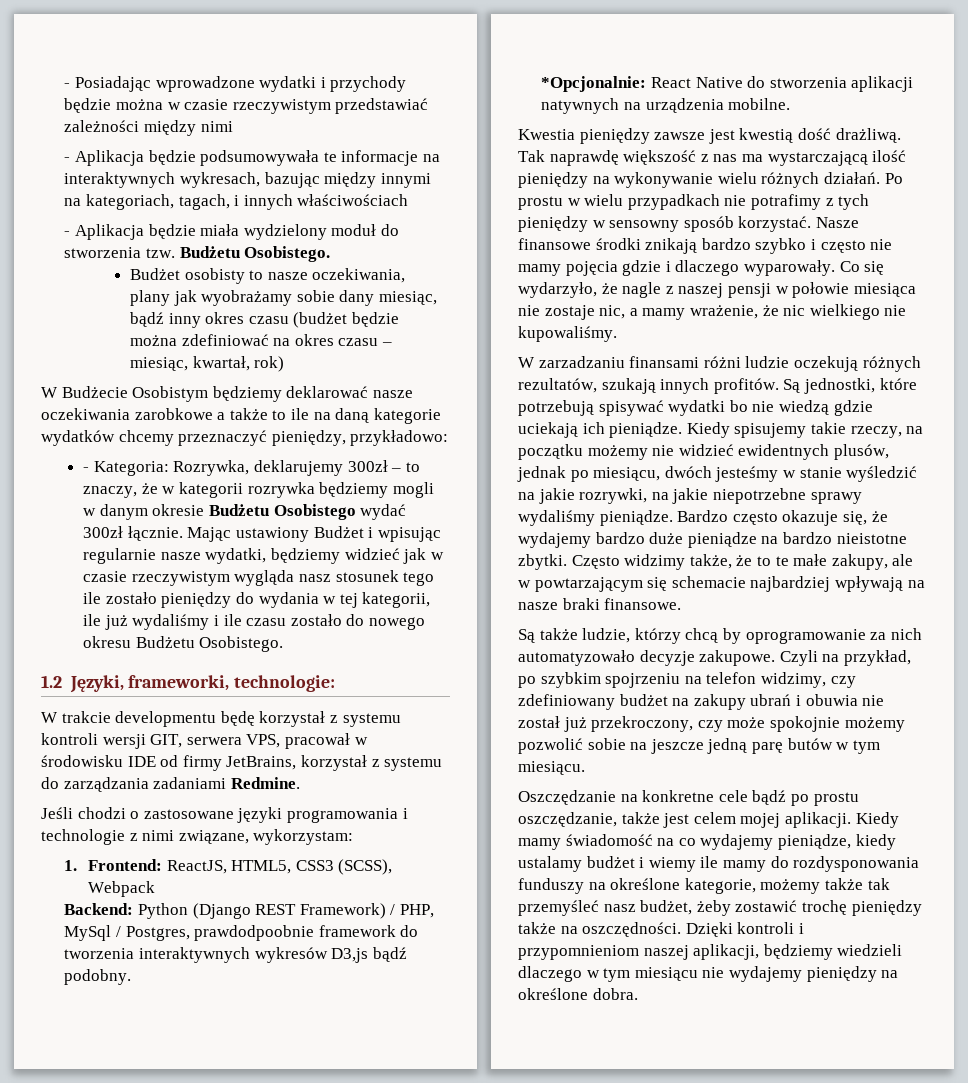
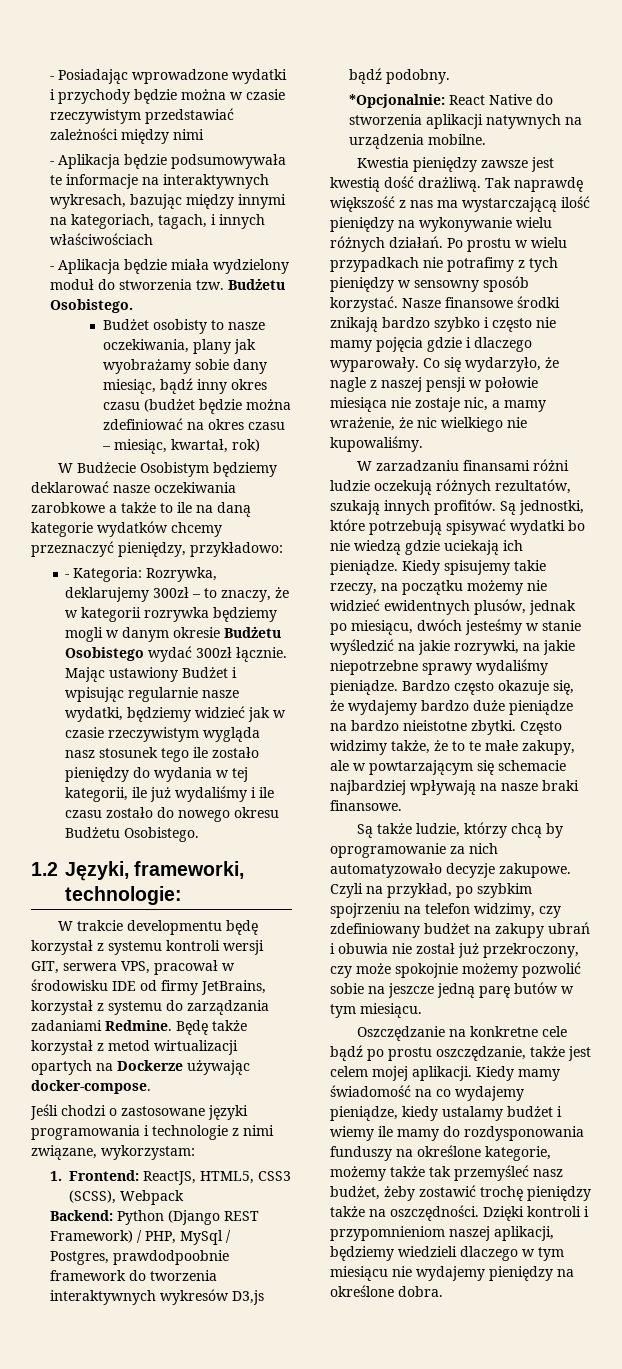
+ Będę także korzystał z metod wirtualizacji opartych na Dockerze używając docker-compose.

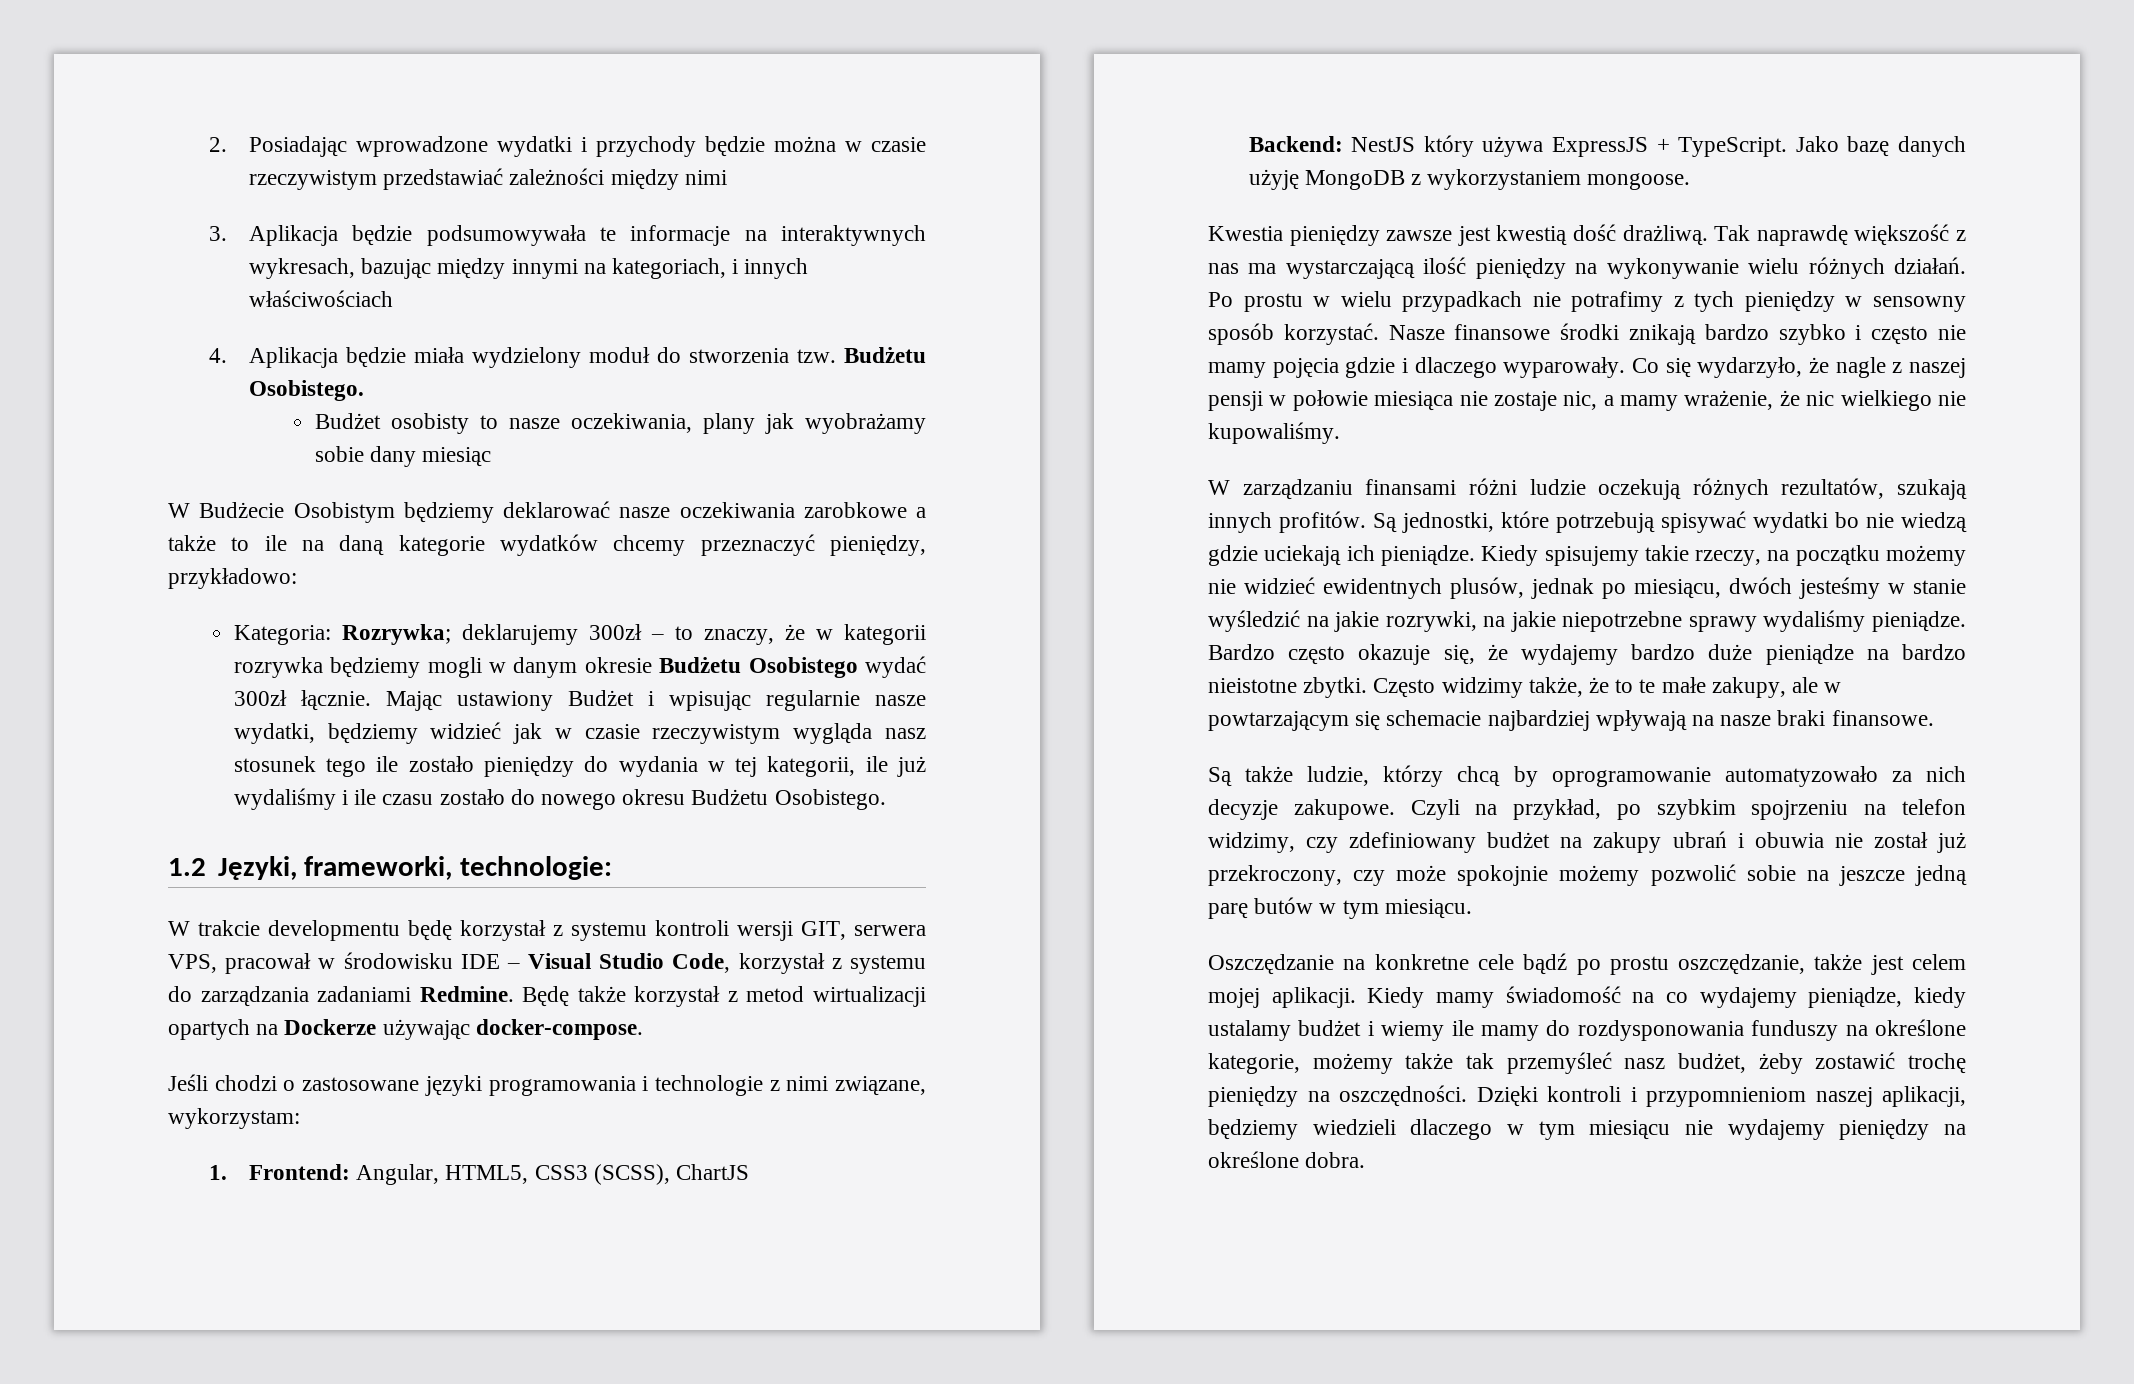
- - Posiadając wprowadzone wydatki i przychody będzie można w czasie rzeczywistym przedstawiać zależności między nimi
+ 2. Posiadając wprowadzone wydatki i przychody będzie można w czasie rzeczywistym przedstawiać zależności między nimi
- - Aplikacja będzie podsumowywała te informacje na interaktywnych wykresach, bazując między innymi na kategoriach, tagach, i innych właściwościach
+ 3. Aplikacja będzie podsumowywała te informacje na interaktywnych wykresach, bazując między innymi na kategoriach, i innych właściwościach
- - Aplikacja będzie miała wydzielony moduł do stworzenia tzw.
+ 4. Aplikacja będzie miała wydzielony moduł do stworzenia tzw.
- Budżet osobisty to nasze oczekiwania, plany jak wyobrażamy sobie dany miesiąc, bądź inny okres czasu (budżet będzie można zdefiniować na okres czasu – miesiąc, kwartał, rok)
+ Budżet osobisty to nasze oczekiwania, plany jak wyobrażamy sobie dany miesiąc
- - Kategoria: Rozrywka, deklarujemy 300zł – to znaczy, że w kategorii rozrywka będziemy mogli w danym okresie Budżetu Osobistego wydać 300zł łącznie.
+ Kategoria: Rozrywka; deklarujemy 300zł – to znaczy, że w kategorii rozrywka będziemy mogli w danym okresie Budżetu Osobistego wydać 300zł łącznie.
- W trakcie developmentu będę korzystał z systemu kontroli wersji GIT, serwera VPS, pracował w środowisku IDE od firmy JetBrains, korzystał z systemu do zarządzania zadaniami Redmine.
+ W trakcie developmentu będę korzystał z systemu kontroli wersji GIT, serwera VPS, pracował w środowisku IDE – Visual Studio Code, korzystał z systemu do zarządzania zadaniami Redmine.
- 1. Frontend: ReactJS, HTML5, CSS3 (SCSS), Webpack
+ 1. Frontend: Angular, HTML5, CSS3 (SCSS), ChartJS
- Backend: Python (Django REST Framework) / PHP, MySql / Postgres, prawdodpoobnie framework do tworzenia interaktywnych wykresów D3,js bądź podobny.
- *Opcjonalnie: React Native do stworzenia aplikacji natywnych na urządzenia mobilne.
+ Backend: NestJS który używa ExpressJS + TypeScript. Jako bazę danych użyję MongoDB z wykorzystaniem mongoose.
- W zarzadzaniu finansami różni ludzie oczekują różnych rezultatów, szukają innych profitów.
+ W zarządzaniu finansami różni ludzie oczekują różnych rezultatów, szukają innych profitów.
- Są także ludzie, którzy chcą by oprogramowanie za nich automatyzowało decyzje zakupowe.
+ Są także ludzie, którzy chcą by oprogramowanie automatyzowało za nich decyzje zakupowe.
- Kiedy mamy świadomość na co wydajemy pieniądze, kiedy ustalamy budżet i wiemy ile mamy do rozdysponowania funduszy na określone kategorie, możemy także tak przemyśleć nasz budżet, żeby zostawić trochę pieniędzy także na oszczędności.
+ Kiedy mamy świadomość na co wydajemy pieniądze, kiedy ustalamy budżet i wiemy ile mamy do rozdysponowania funduszy na określone kategorie, możemy także tak przemyśleć nasz budżet, żeby zostawić trochę pieniędzy na oszczędności.

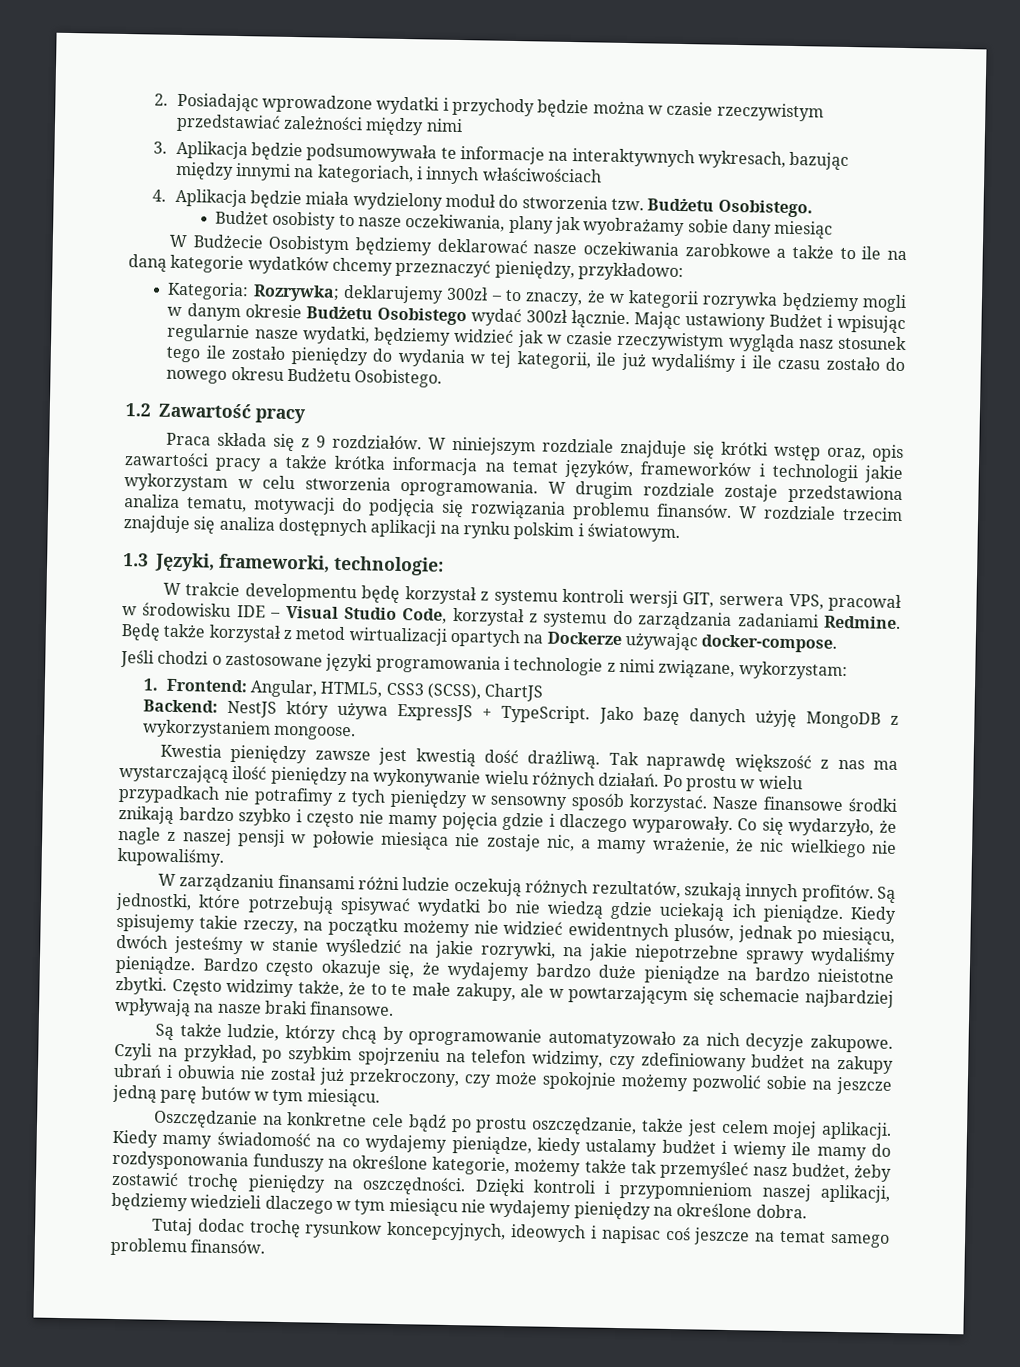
- 1.2 Języki, frameworki, technologie:
+ 1.2 Zawartość pracy
+ Praca składa się z 9 rozdziałów. W niniejszym rozdziale znajduje się krótki wstęp oraz, opis zawartości pracy a także krótka informacja na temat języków, frameworków i technologii jakie wykorzystam w celu stworzenia oprogramowania. W drugim rozdziale zostaje przedstawiona analiza tematu, motywacji do podjęcia się rozwiązania problemu finansów. W rozdziale trzecim znajduje się analiza dostępnych aplikacji na rynku polskim i światowym.
+ 1.3 Języki, frameworki, technologie:
+ Tutaj dodac trochę rysunkow koncepcyjnych, ideowych i napisac coś jeszcze na temat samego problemu finansów.

